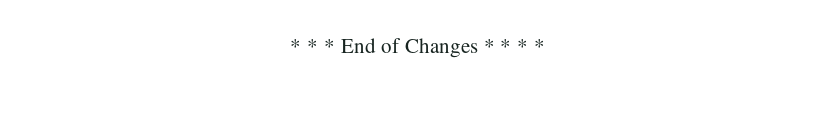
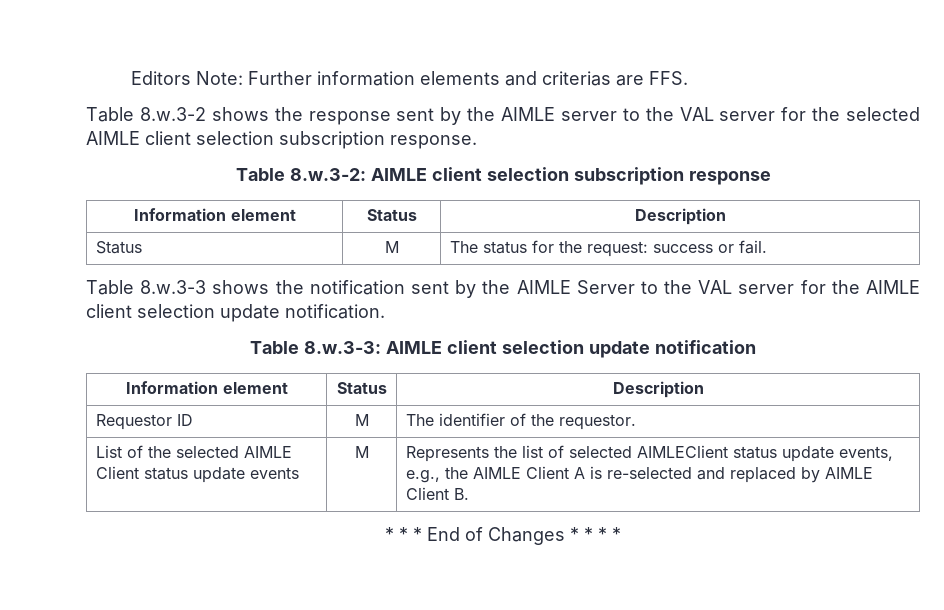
+ Editors Note: Further information elements and criterias are FFS.
+ Table 8.w.3-2 shows the response sent by the AIMLE server to the VAL server for the selected AIMLE client selection subscription response.
+ Table 8.w.3-2: AIMLE client selection subscription response
+ Information element | Status | Description
+ Status | M | The status for the request: success or fail.
+ Table 8.w.3-3 shows the notification sent by the AIMLE Server to the VAL server for the AIMLE client selection update notification.
+ Table 8.w.3-3: AIMLE client selection update notification
+ Information element | Status | Description
+ Requestor ID | M | The identifier of the requestor.
+ List of the selected AIMLE Client status update events | M | Represents the list of selected AIMLEClient status update events, e.g., the AIMLE Client A is re-selected and replaced by AIMLE Client B.

